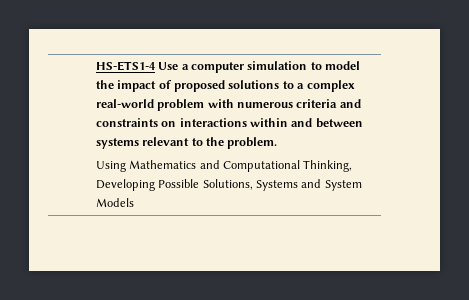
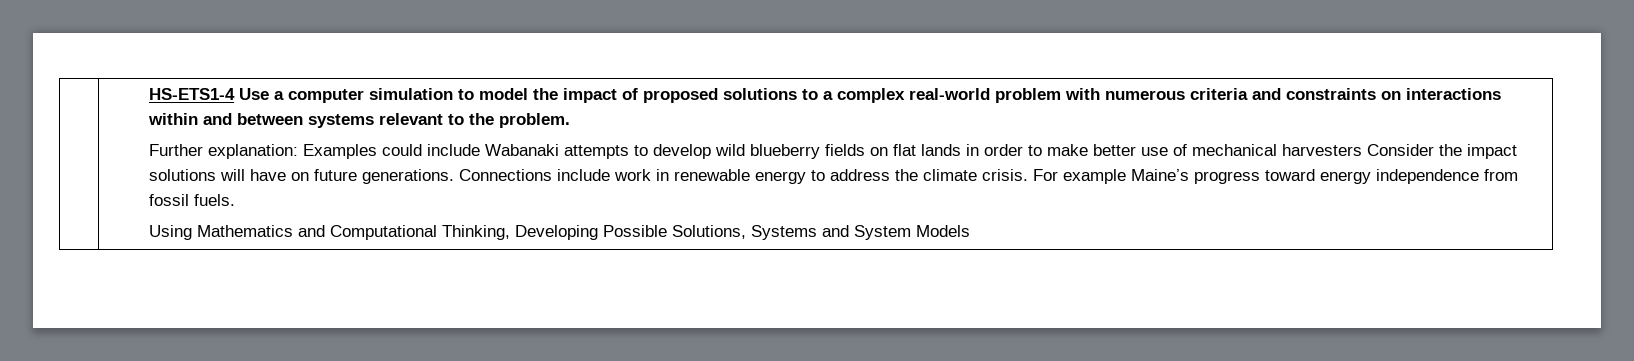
+ Further explanation: Examples could include Wabanaki attempts to develop wild blueberry fields on flat lands in order to make better use of mechanical harvesters Consider the impact solutions will have on future generations. Connections include work in renewable energy to address the climate crisis. For example Maine’s progress toward energy independence from fossil fuels.

